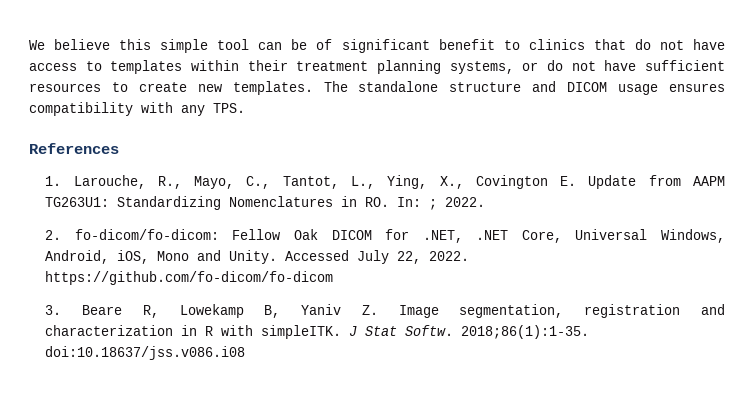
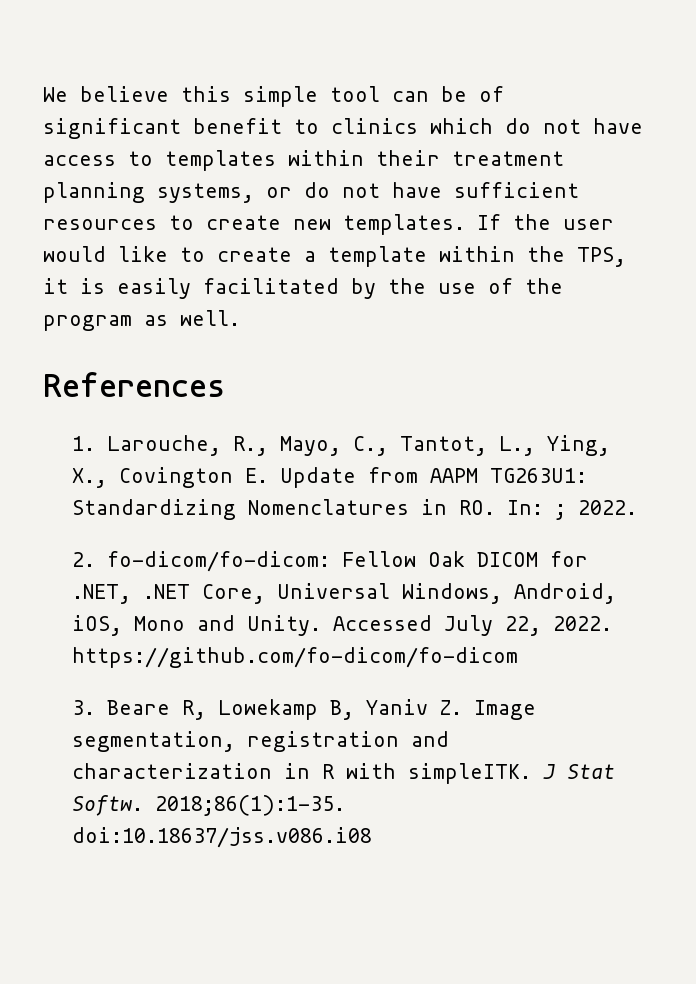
- We believe this simple tool can be of significant benefit to clinics that do not have access to templates within their treatment planning systems, or do not have sufficient resources to create new templates.
+ We believe this simple tool can be of significant benefit to clinics which do not have access to templates within their treatment planning systems, or do not have sufficient resources to create new templates.
- The standalone structure and DICOM usage ensures compatibility with any TPS.
+ If the user would like to create a template within the TPS, it is easily facilitated by the use of the program as well.

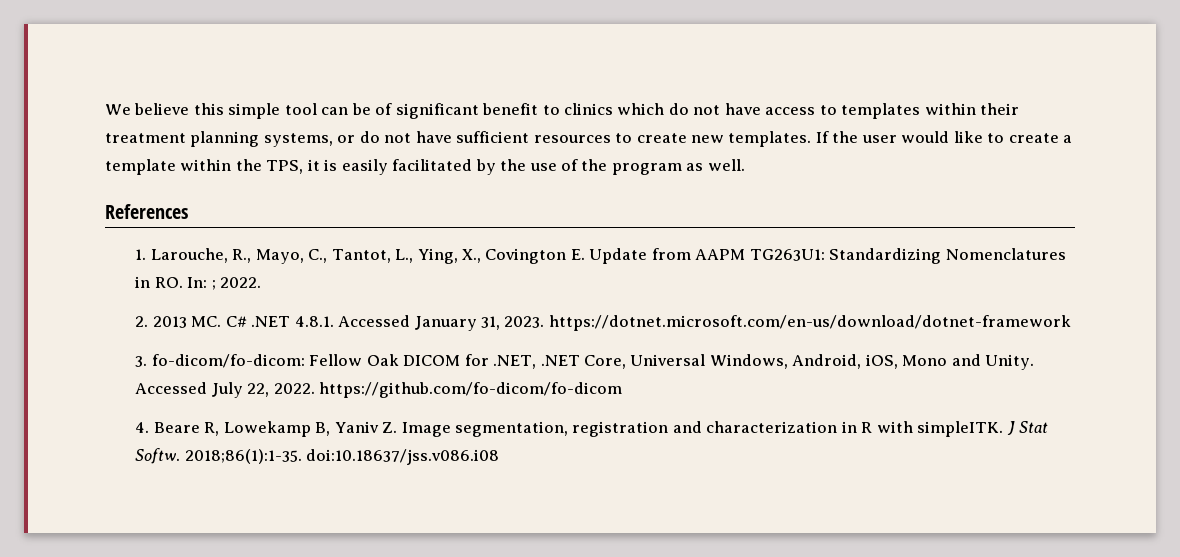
- 2. fo-dicom/fo-dicom: Fellow Oak DICOM for .NET, .NET Core, Universal Windows, Android, iOS, Mono and Unity.
+ 2. 2013 MC. C# .NET 4.8.1. Accessed January 31, 2023. https://dotnet.microsoft.com/en-us/download/dotnet-framework
+ 3. fo-dicom/fo-dicom: Fellow Oak DICOM for .NET, .NET Core, Universal Windows, Android, iOS, Mono and Unity.
- 3. Beare R, Lowekamp B, Yaniv Z. Image segmentation, registration and characterization in R with simpleITK.
+ 4. Beare R, Lowekamp B, Yaniv Z. Image segmentation, registration and characterization in R with simpleITK.

